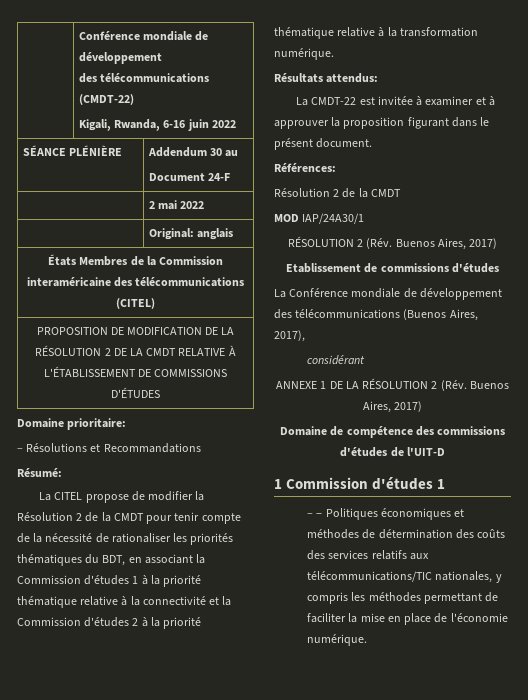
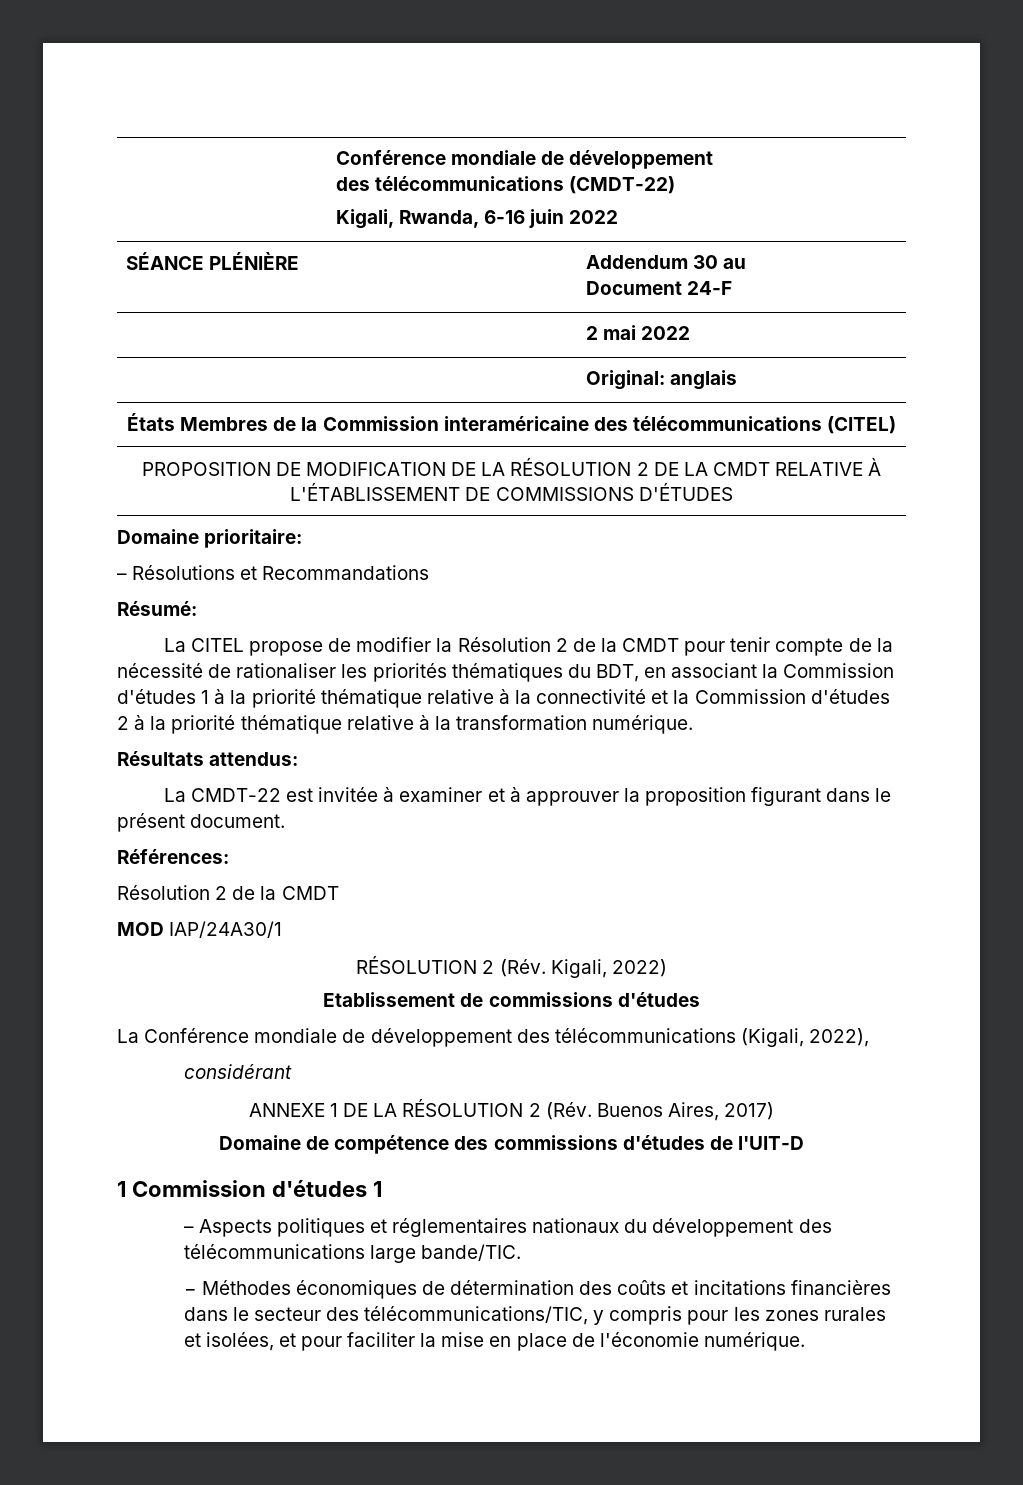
  MOD IAP/24A30/1
- RÉSOLUTION 2 (Rév. Buenos Aires, 2017)
+ RÉSOLUTION 2 (Rév. Kigali, 2022)
- La Conférence mondiale de développement des télécommunications (Buenos Aires, 2017),
+ La Conférence mondiale de développement des télécommunications (Kigali, 2022),
- – − Politiques économiques et méthodes de détermination des coûts des services relatifs aux télécommunications/TIC nationales, y compris les méthodes permettant de faciliter la mise en place de l'économie numérique.
+ – Aspects politiques et réglementaires nationaux du développement des télécommunications large bande/TIC.
+ − Méthodes économiques de détermination des coûts et incitations financières dans le secteur des télécommunications/TIC, y compris pour les zones rurales et isolées, et pour faciliter la mise en place de l'économie numérique.

